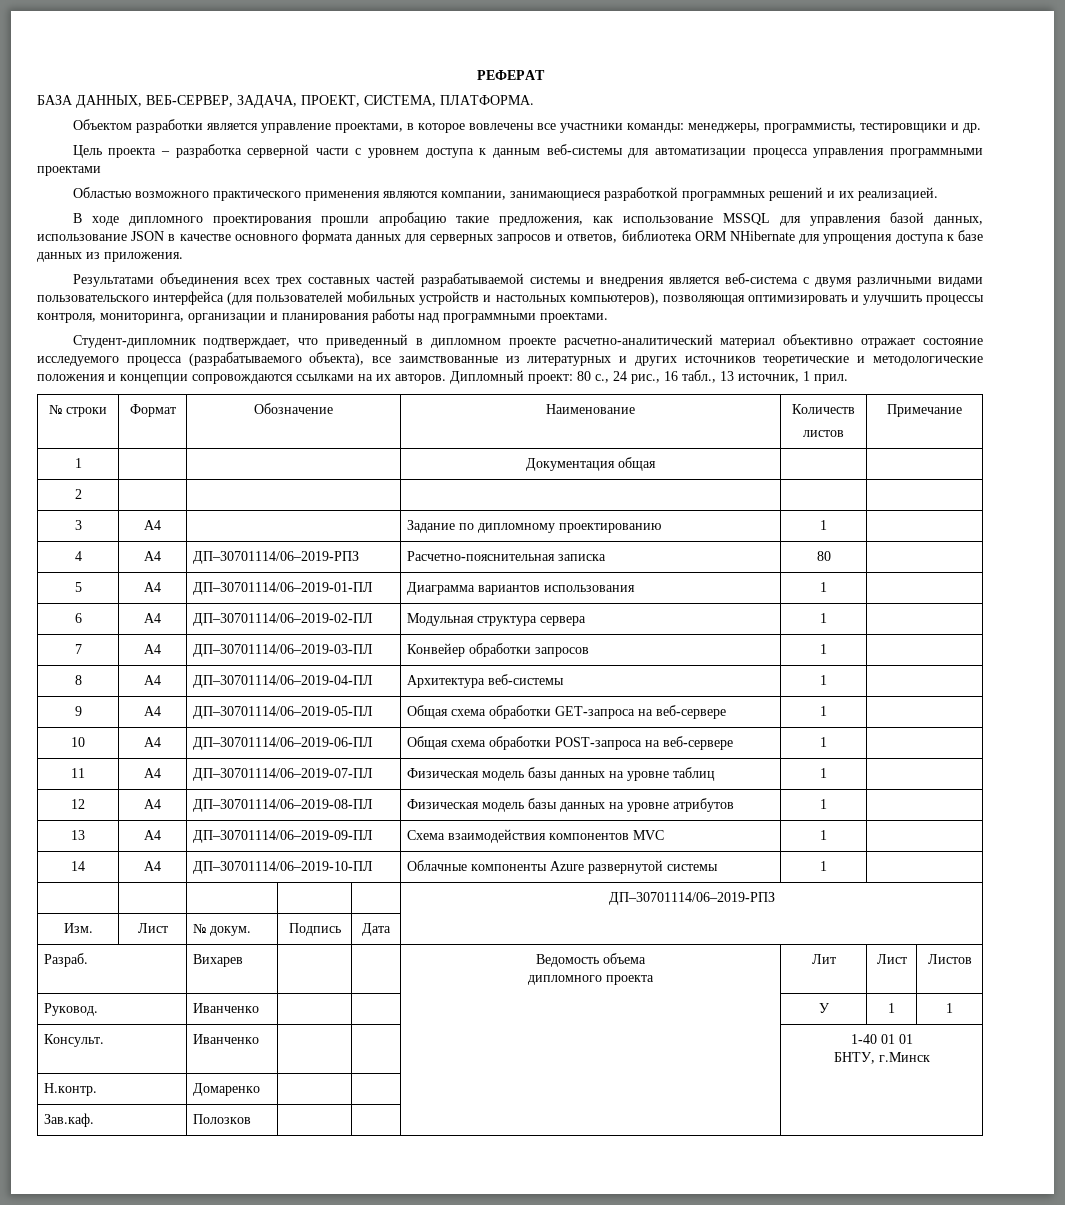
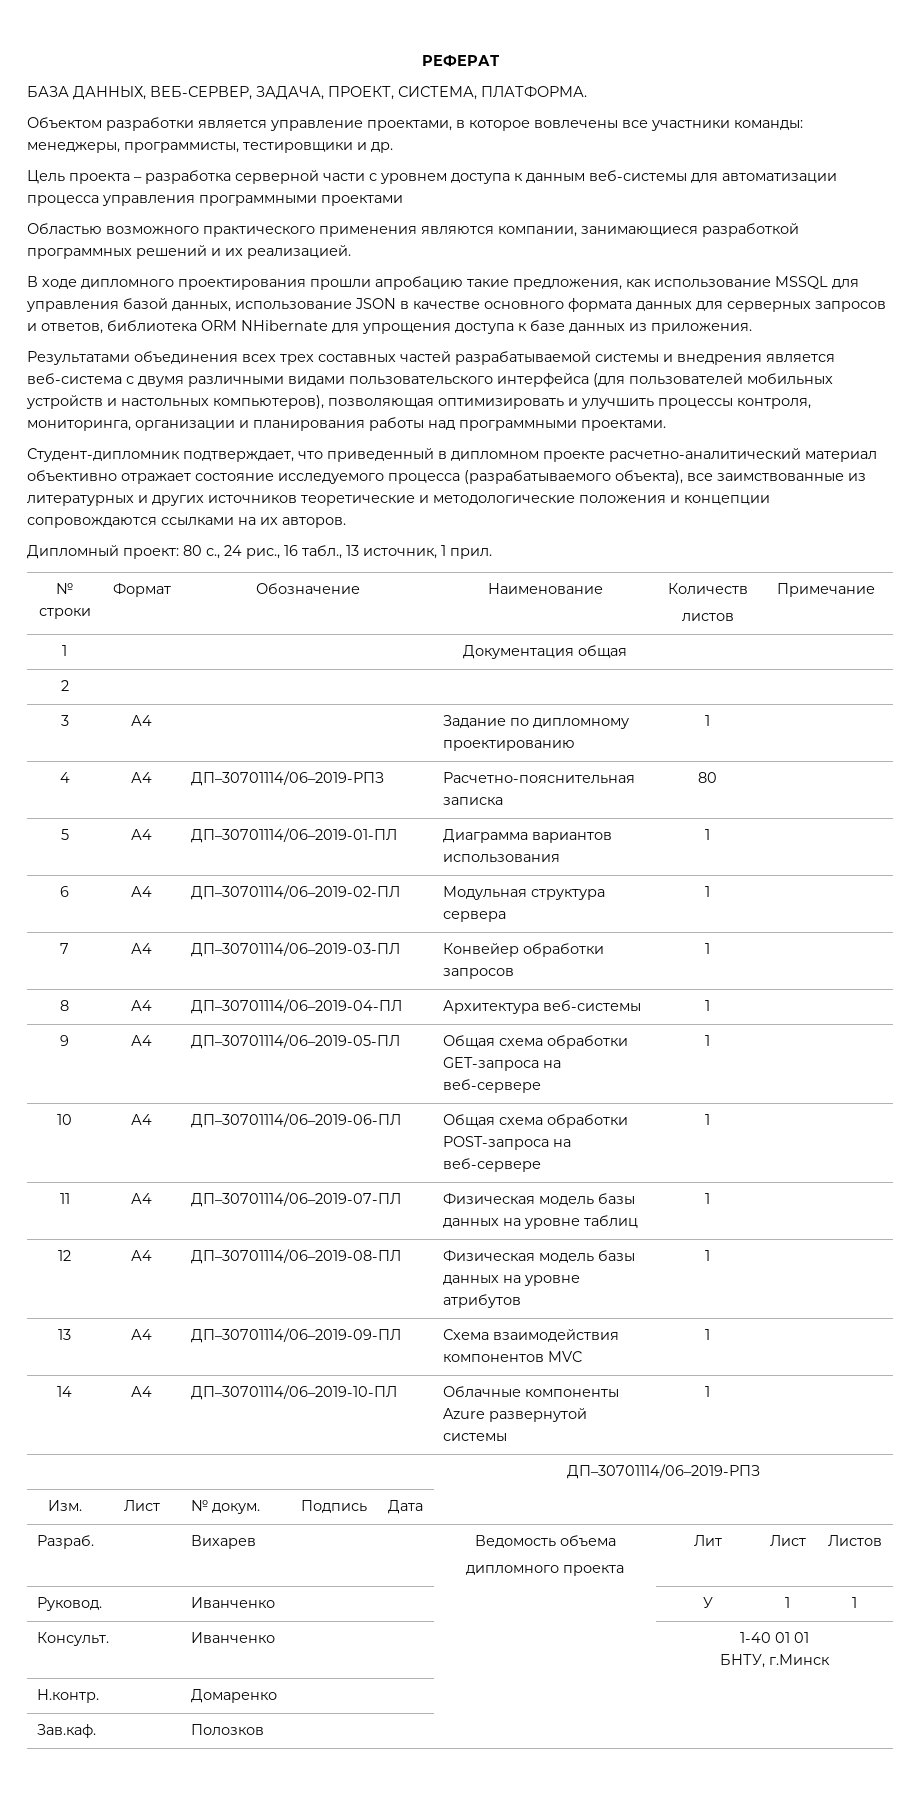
- Студент-дипломник подтверждает, что приведенный в дипломном проекте расчетно-аналитический материал объективно отражает состояние исследуемого процесса (разрабатываемого объекта), все заимствованные из литературных и других источников теоретические и методологические положения и концепции сопровождаются ссылками на их авторов. Дипломный проект: 80 с., 24 рис., 16 табл., 13 источник, 1 прил.
+ Студент-дипломник подтверждает, что приведенный в дипломном проекте расчетно-аналитический материал объективно отражает состояние исследуемого процесса (разрабатываемого объекта), все заимствованные из литературных и других источников теоретические и методологические положения и концепции сопровождаются ссылками на их авторов.
+ Дипломный проект: 80 с., 24 рис., 16 табл., 13 источник, 1 прил.

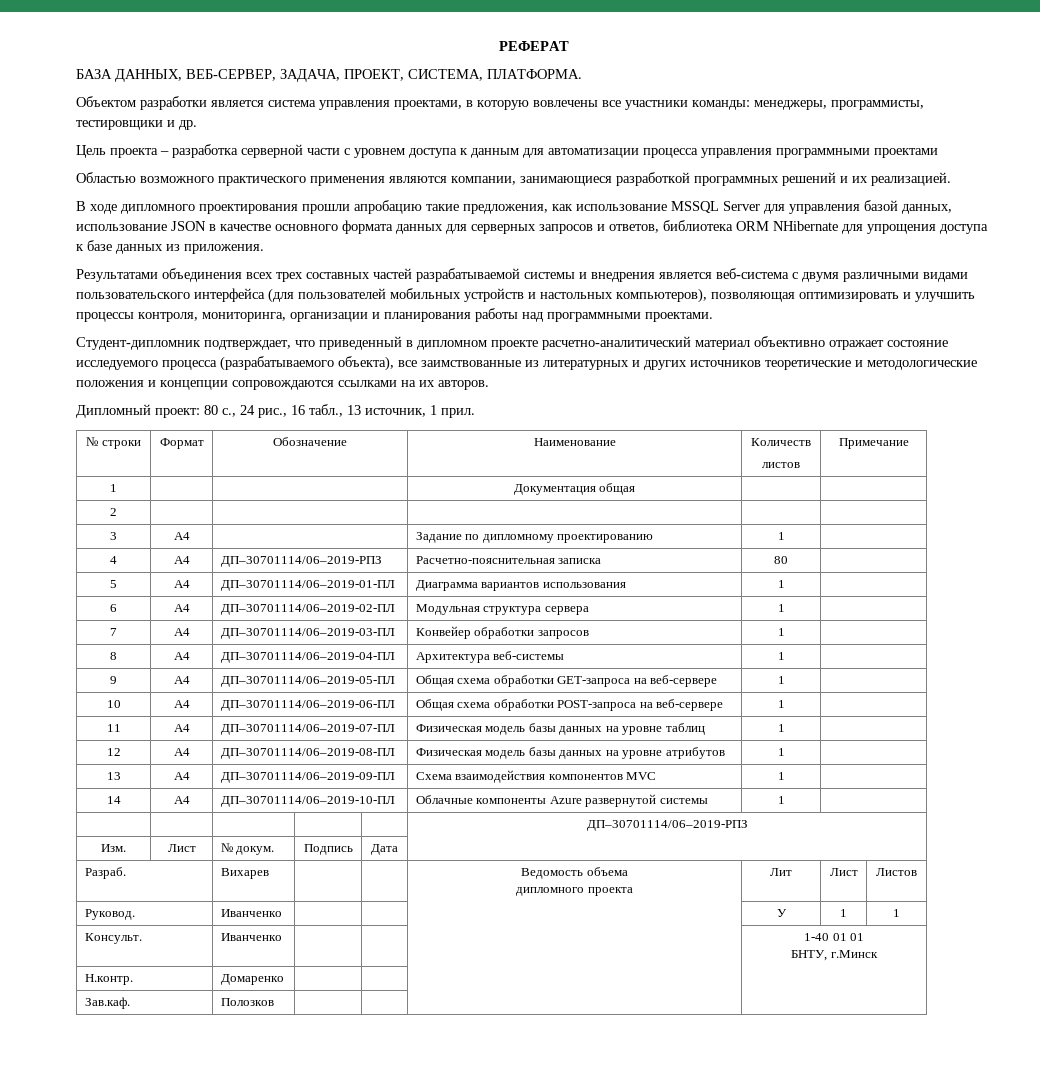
- Объектом разработки является управление проектами, в которое вовлечены все участники команды: менеджеры, программисты, тестировщики и др.
+ Объектом разработки является система управления проектами, в которую вовлечены все участники команды: менеджеры, программисты, тестировщики и др.
- Цель проекта – разработка серверной части с уровнем доступа к данным веб-системы для автоматизации процесса управления программными проектами
+ Цель проекта – разработка серверной части с уровнем доступа к данным для автоматизации процесса управления программными проектами
- В ходе дипломного проектирования прошли апробацию такие предложения, как использование MSSQL для управления базой данных, использование JSON в качестве основного формата данных для серверных запросов и ответов, библиотека ORM NHibernate для упрощения доступа к базе данных из приложения.
+ В ходе дипломного проектирования прошли апробацию такие предложения, как использование MSSQL Server для управления базой данных, использование JSON в качестве основного формата данных для серверных запросов и ответов, библиотека ORM NHibernate для упрощения доступа к базе данных из приложения.

